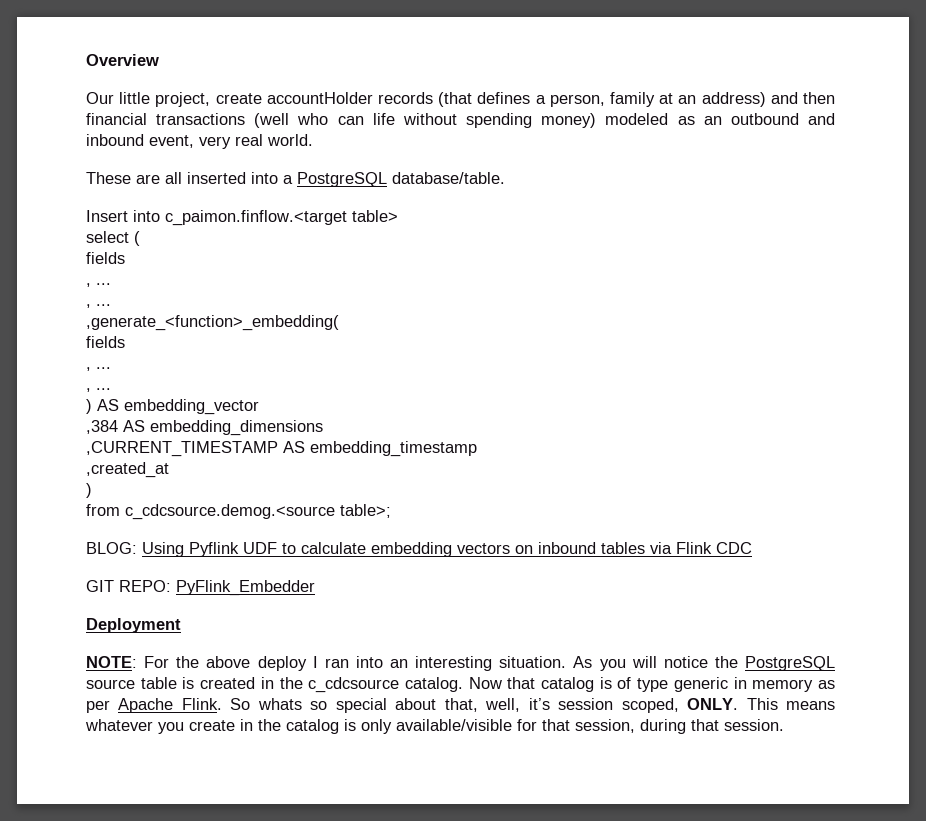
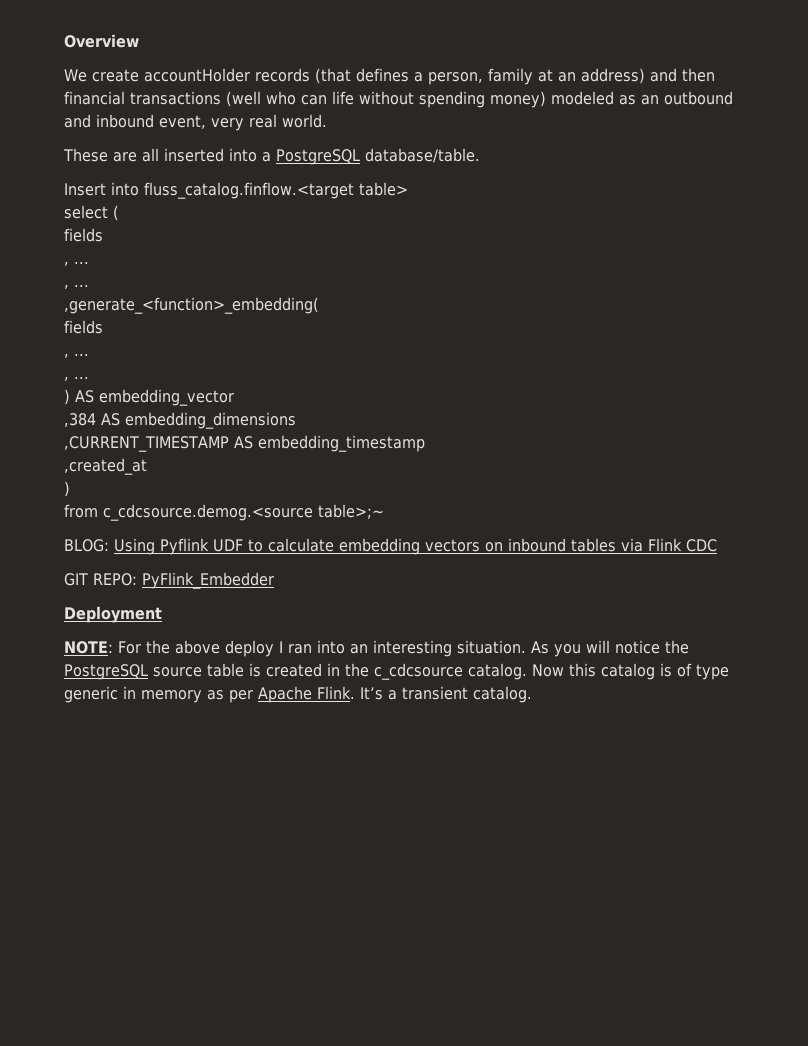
- Our little project, create accountHolder records (that defines a person, family at an address) and then financial transactions (well who can life without spending money) modeled as an outbound and inbound event, very real world.
+ We create accountHolder records (that defines a person, family at an address) and then financial transactions (well who can life without spending money) modeled as an outbound and inbound event, very real world.
- Insert into c_paimon.finflow.<target table>
+ Insert into fluss_catalog.finflow.<target table>
- from c_cdcsource.demog.<source table>;
+ from c_cdcsource.demog.<source table>;~
- Now that catalog is of type generic in memory as per Apache Flink.
+ Now this catalog is of type generic in memory as per Apache Flink.
- So whats so special about that, well, it’s session scoped, ONLY. This means whatever you create in the catalog is only available/visible for that session, during that session.
+ It’s a transient catalog.

